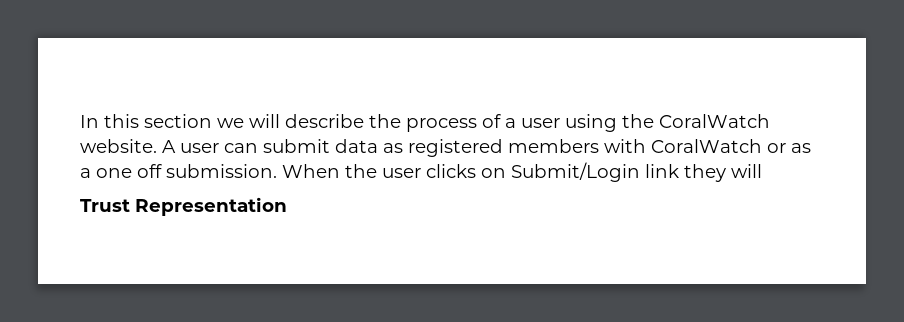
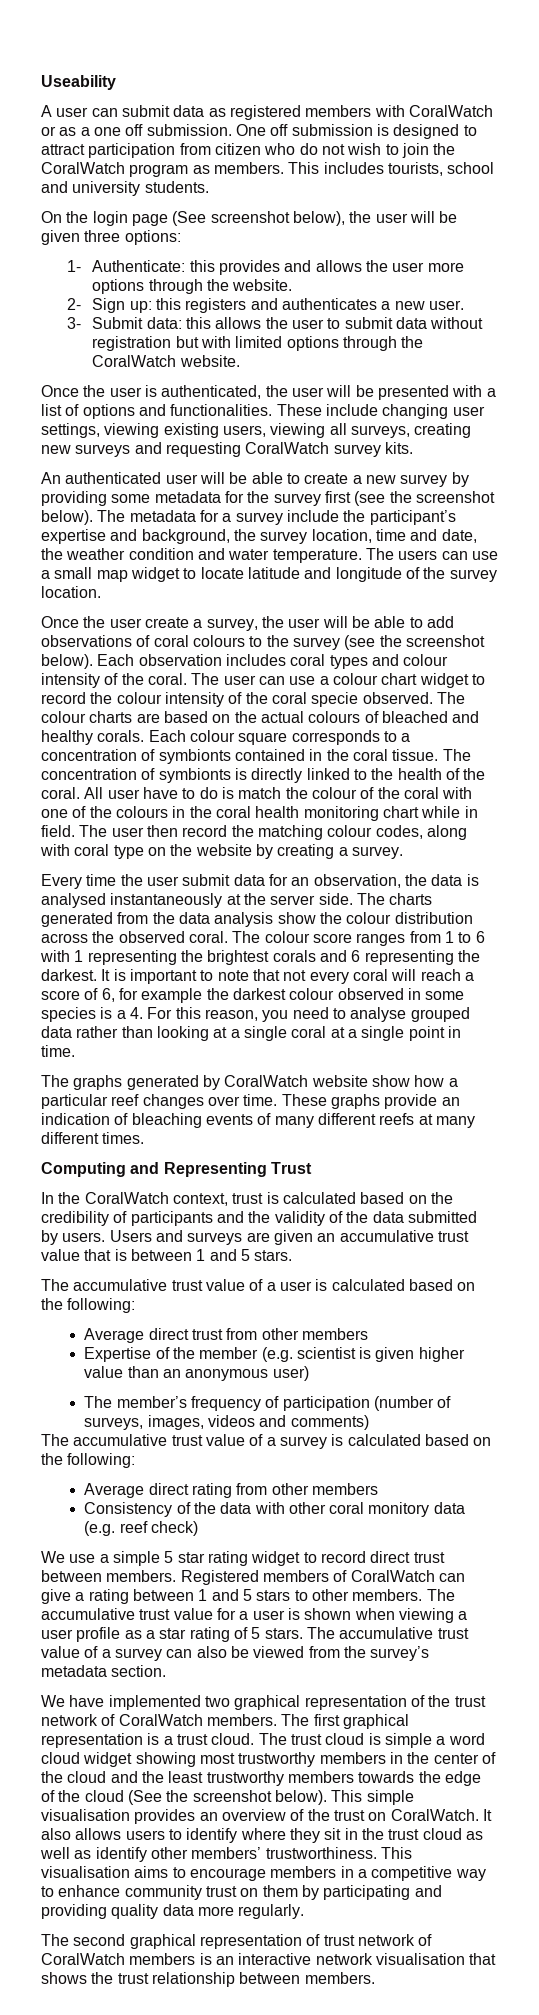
- In this section we will describe the process of a user using the CoralWatch website. A user can submit data as registered members with CoralWatch or as a one off submission.
+ Useability
+ A user can submit data as registered members with CoralWatch or as a one off submission.
- When the user clicks on Submit/Login link they will
- Trust Representation
+ One off submission is designed to attract participation from citizen who do not wish to join the CoralWatch program as members. This includes tourists, school and university students.
+ On the login page (See screenshot below), the user will be given three options:
+ 1- Authenticate: this provides and allows the user more options through the website.
+ 2- Sign up: this registers and authenticates a new user.
+ 3- Submit data: this allows the user to submit data without registration but with limited options through the CoralWatch website.
+ Once the user is authenticated, the user will be presented with a list of options and functionalities. These include changing user settings, viewing existing users, viewing all surveys, creating new surveys and requesting CoralWatch survey kits.
+ An authenticated user will be able to create a new survey by providing some metadata for the survey first (see the screenshot below). The metadata for a survey include the participant’s expertise and background, the survey location, time and date, the weather condition and water temperature. The users can use a small map widget to locate latitude and longitude of the survey location.
+ Once the user create a survey, the user will be able to add observations of coral colours to the survey (see the screenshot below). Each observation includes coral types and colour intensity of the coral. The user can use a colour chart widget to record the colour intensity of the coral specie observed. The colour charts are based on the actual colours of bleached and healthy corals. Each colour square corresponds to a concentration of symbionts contained in the coral tissue. The concentration of symbionts is directly linked to the health of the coral. All user have to do is match the colour of the coral with one of the colours in the coral health monitoring chart while in field. The user then record the matching colour codes, along with coral type on the website by creating a survey.
+ Every time the user submit data for an observation, the data is analysed instantaneously at the server side. The charts generated from the data analysis show the colour distribution across the observed coral. The colour score ranges from 1 to 6 with 1 representing the brightest corals and 6 representing the darkest. It is important to note that not every coral will reach a score of 6, for example the darkest colour observed in some species is a 4. For this reason, you need to analyse grouped data rather than looking at a single coral at a single point in time.
+ The graphs generated by CoralWatch website show how a particular reef changes over time. These graphs provide an indication of bleaching events of many different reefs at many different times.
+ Computing and Representing Trust
+ In the CoralWatch context, trust is calculated based on the credibility of participants and the validity of the data submitted by users. Users and surveys are given an accumulative trust value that is between 1 and 5 stars.
+ The accumulative trust value of a user is calculated based on the following:
+ Average direct trust from other members
+ Expertise of the member (e.g. scientist is given higher value than an anonymous user)
+ The member’s frequency of participation (number of surveys, images, videos and comments)
+ The accumulative trust value of a survey is calculated based on the following:
+ Average direct rating from other members
+ Consistency of the data with other coral monitory data (e.g. reef check)
+ We use a simple 5 star rating widget to record direct trust between members. Registered members of CoralWatch can give a rating between 1 and 5 stars to other members. The accumulative trust value for a user is shown when viewing a user profile as a star rating of 5 stars. The accumulative trust value of a survey can also be viewed from the survey’s metadata section.
+ We have implemented two graphical representation of the trust network of CoralWatch members. The first graphical representation is a trust cloud. The trust cloud is simple a word cloud widget showing most trustworthy members in the center of the cloud and the least trustworthy members towards the edge of the cloud (See the screenshot below). This simple visualisation provides an overview of the trust on CoralWatch. It also allows users to identify where they sit in the trust cloud as well as identify other members’ trustworthiness. This visualisation aims to encourage members in a competitive way to enhance community trust on them by participating and providing quality data more regularly.
+ The second graphical representation of trust network of CoralWatch members is an interactive network visualisation that shows the trust relationship between members.

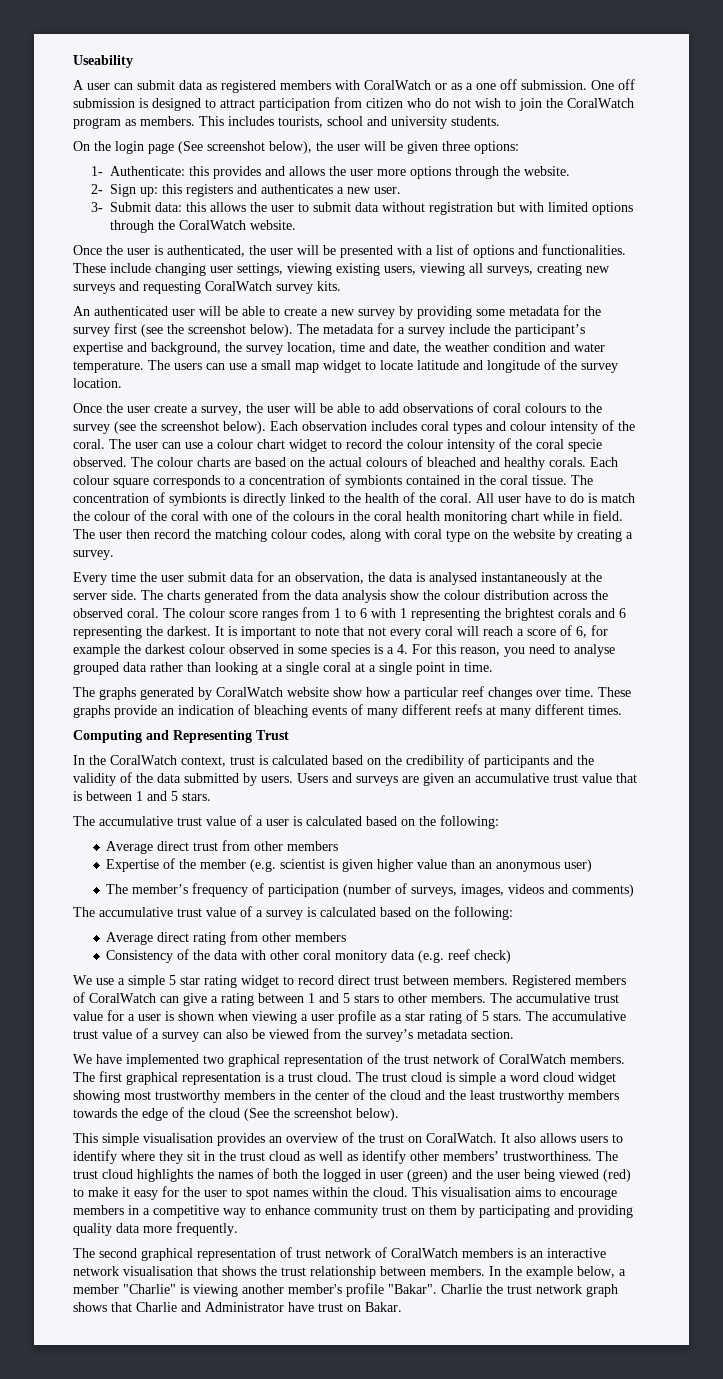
- The trust cloud is simple a word cloud widget showing most trustworthy members in the center of the cloud and the least trustworthy members towards the edge of the cloud (See the screenshot below). This simple visualisation provides an overview of the trust on CoralWatch.
+ The trust cloud is simple a word cloud widget showing most trustworthy members in the center of the cloud and the least trustworthy members towards the edge of the cloud (See the screenshot below).
+ This simple visualisation provides an overview of the trust on CoralWatch.
+ The trust cloud highlights the names of both the logged in user (green) and the user being viewed (red) to make it easy for the user to spot names within the cloud.
- This visualisation aims to encourage members in a competitive way to enhance community trust on them by participating and providing quality data more regularly.
+ This visualisation aims to encourage members in a competitive way to enhance community trust on them by participating and providing quality data more frequently.
+ In the example below, a member "Charlie" is viewing another member's profile "Bakar". Charlie the trust network graph shows that Charlie and Administrator have trust on Bakar.

